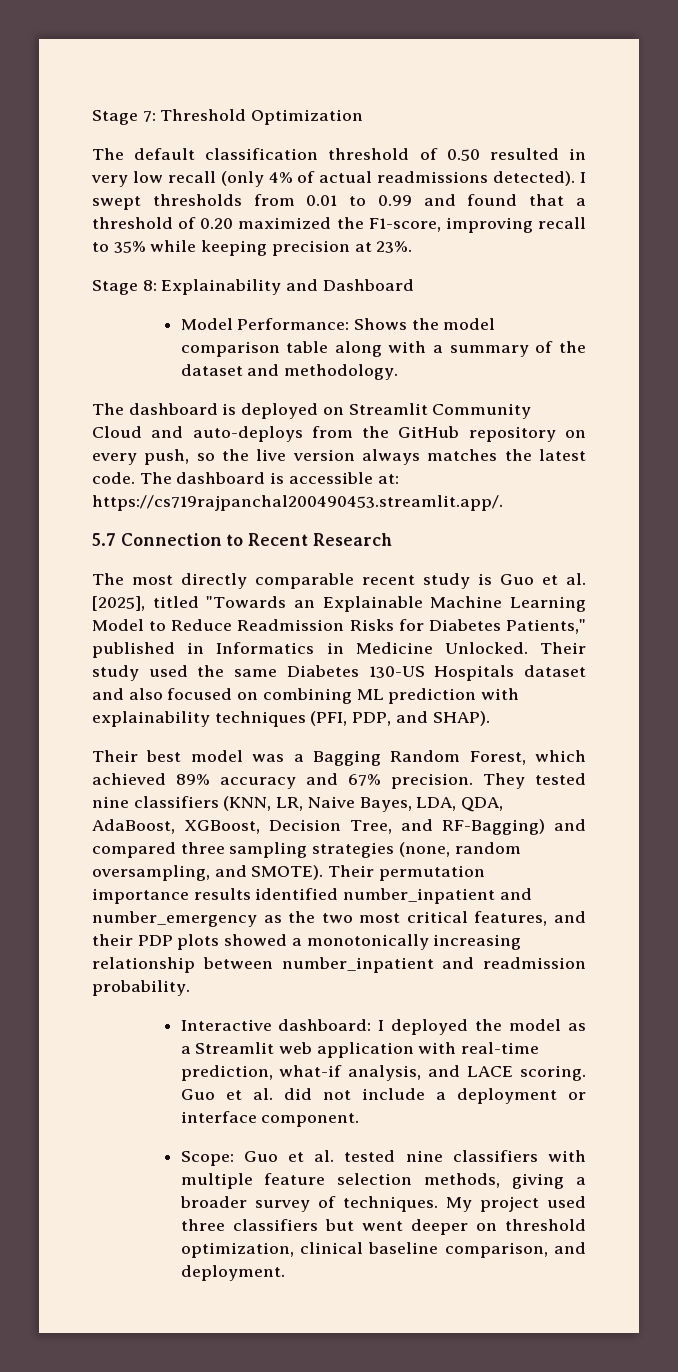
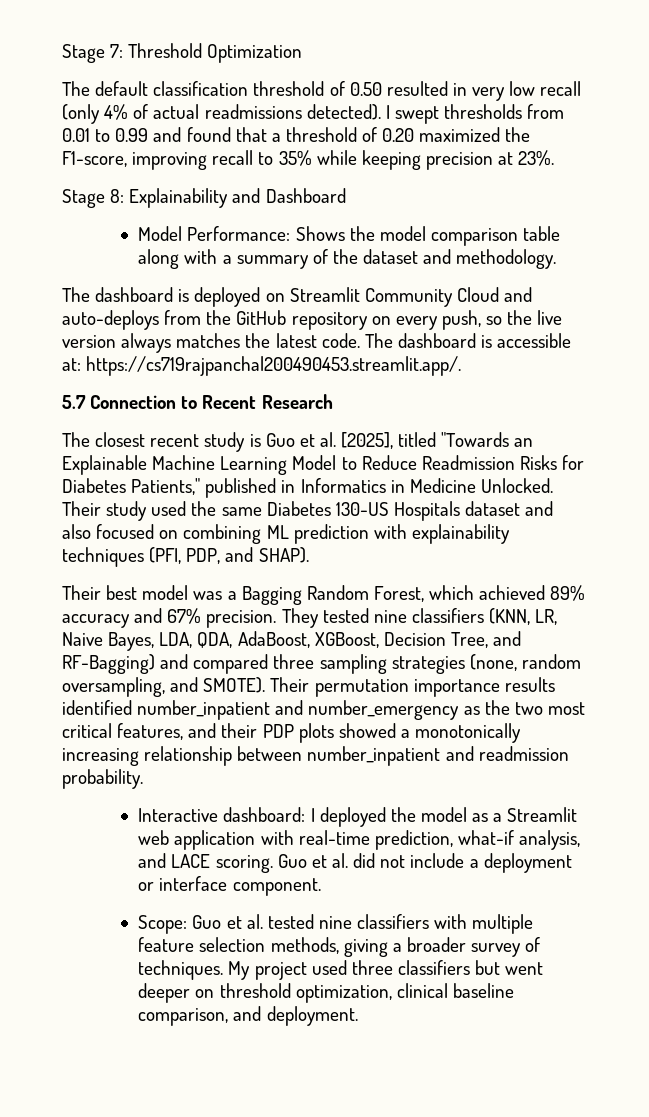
- The most directly comparable recent study is Guo et al. [2025], titled "Towards an Explainable Machine Learning Model to Reduce Readmission Risks for Diabetes Patients," published in Informatics in Medicine Unlocked.
+ The closest recent study is Guo et al. [2025], titled "Towards an Explainable Machine Learning Model to Reduce Readmission Risks for Diabetes Patients," published in Informatics in Medicine Unlocked.

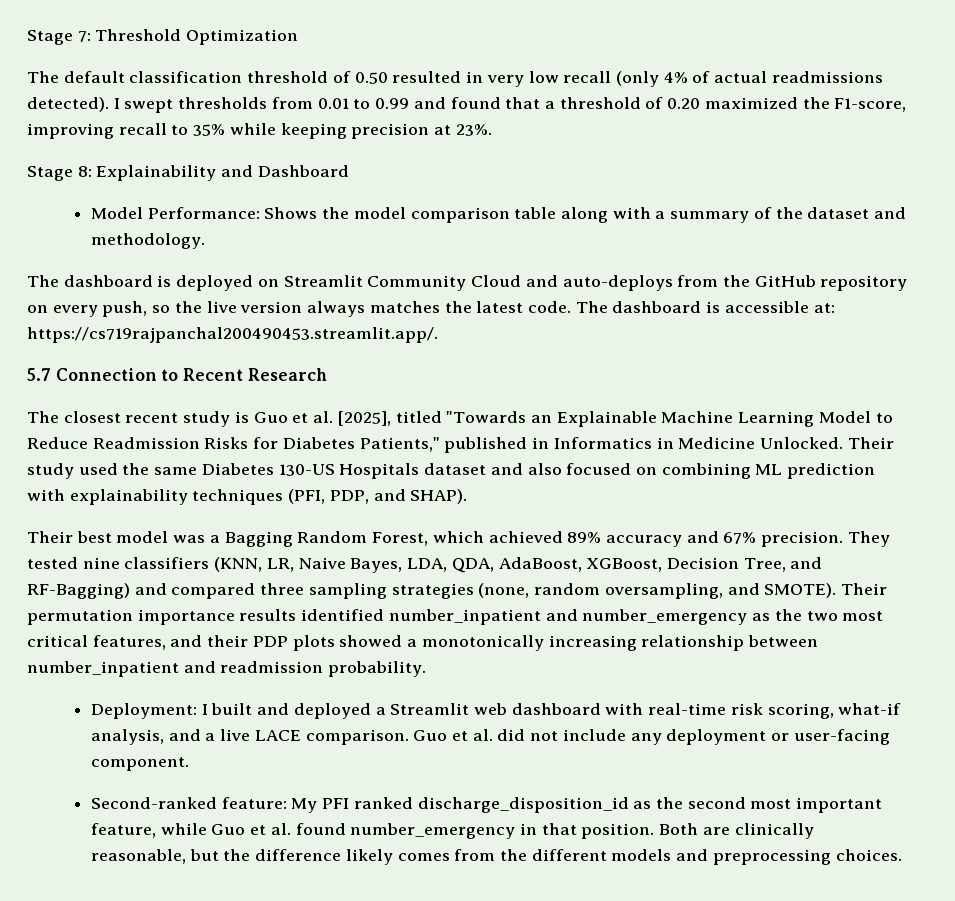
- Interactive dashboard: I deployed the model as a Streamlit web application with real-time prediction, what-if analysis, and LACE scoring.
+ Deployment: I built and deployed a Streamlit web dashboard with real-time risk scoring, what-if analysis, and a live LACE comparison.
- Guo et al. did not include a deployment or interface component.
+ Guo et al. did not include any deployment or user-facing component.
- Scope: Guo et al. tested nine classifiers with multiple feature selection methods, giving a broader survey of techniques. My project used three classifiers but went deeper on threshold optimization, clinical baseline comparison, and deployment.
+ Second-ranked feature: My PFI ranked discharge_disposition_id as the second most important feature, while Guo et al. found number_emergency in that position. Both are clinically reasonable, but the difference likely comes from the different models and preprocessing choices.

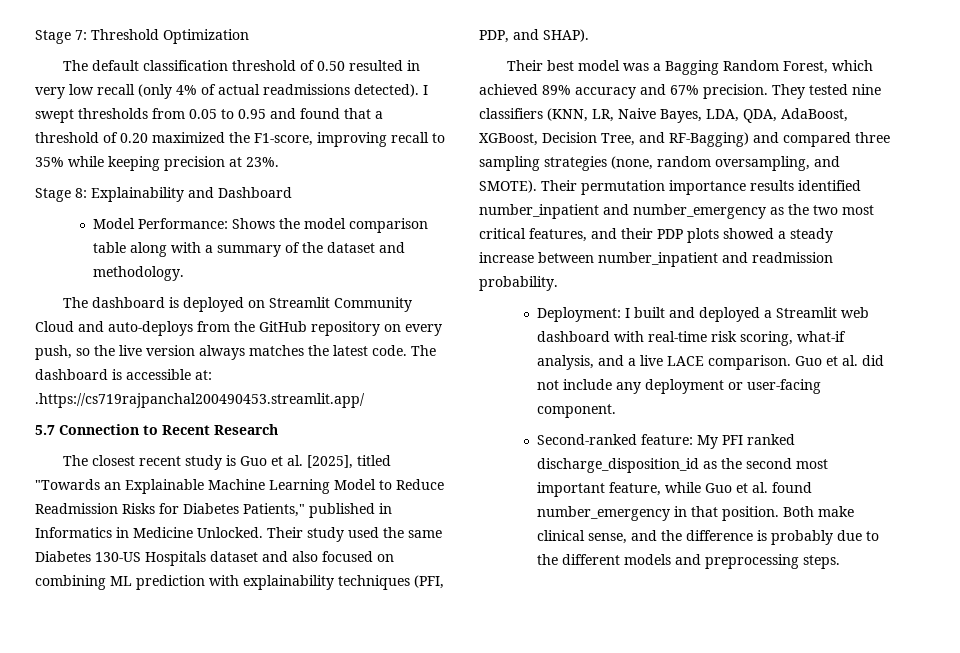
- I swept thresholds from 0.01 to 0.99 and found that a threshold of 0.20 maximized the F1-score, improving recall to 35% while keeping precision at 23%.
+ I swept thresholds from 0.05 to 0.95 and found that a threshold of 0.20 maximized the F1-score, improving recall to 35% while keeping precision at 23%.
- The dashboard is accessible at: https://cs719rajpanchal200490453.streamlit.app/.
+ The dashboard is accessible at: .https://cs719rajpanchal200490453.streamlit.app/
- Their permutation importance results identified number_inpatient and number_emergency as the two most critical features, and their PDP plots showed a monotonically increasing relationship between number_inpatient and readmission probability.
+ Their permutation importance results identified number_inpatient and number_emergency as the two most critical features, and their PDP plots showed a steady increase between number_inpatient and readmission probability.
- Both are clinically reasonable, but the difference likely comes from the different models and preprocessing choices.
+ Both make clinical sense, and the difference is probably due to the different models and preprocessing steps.

